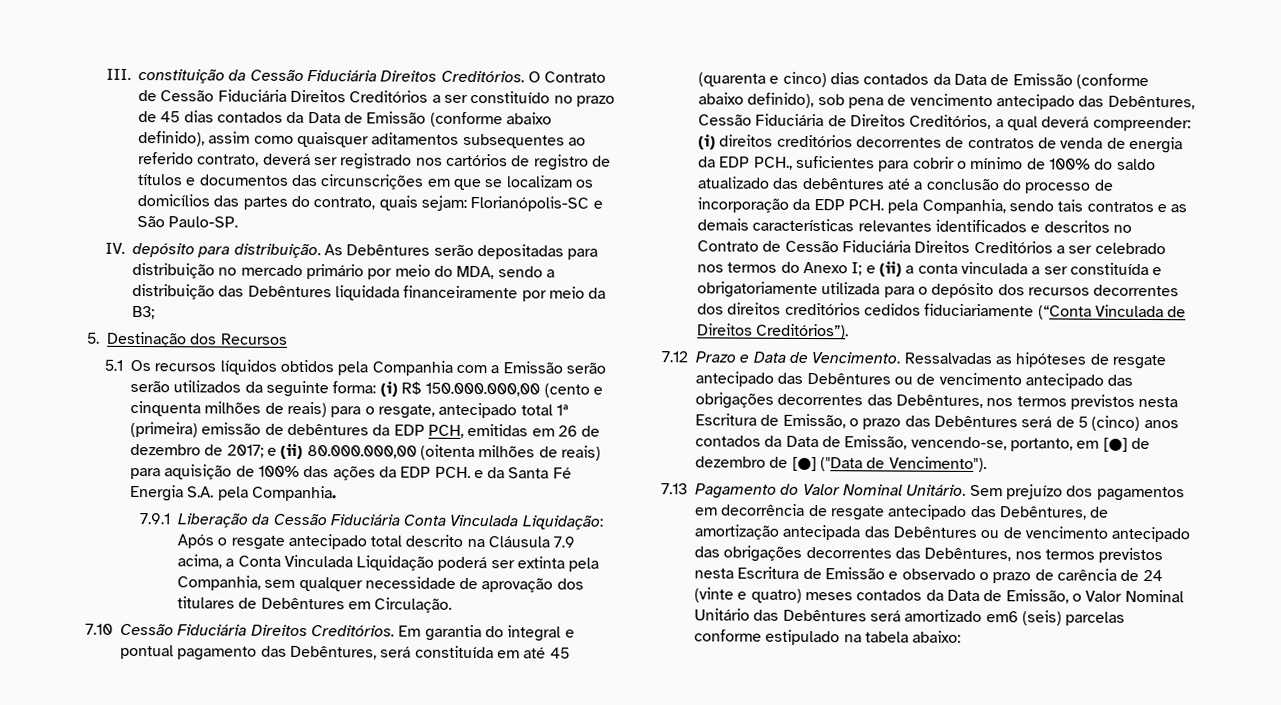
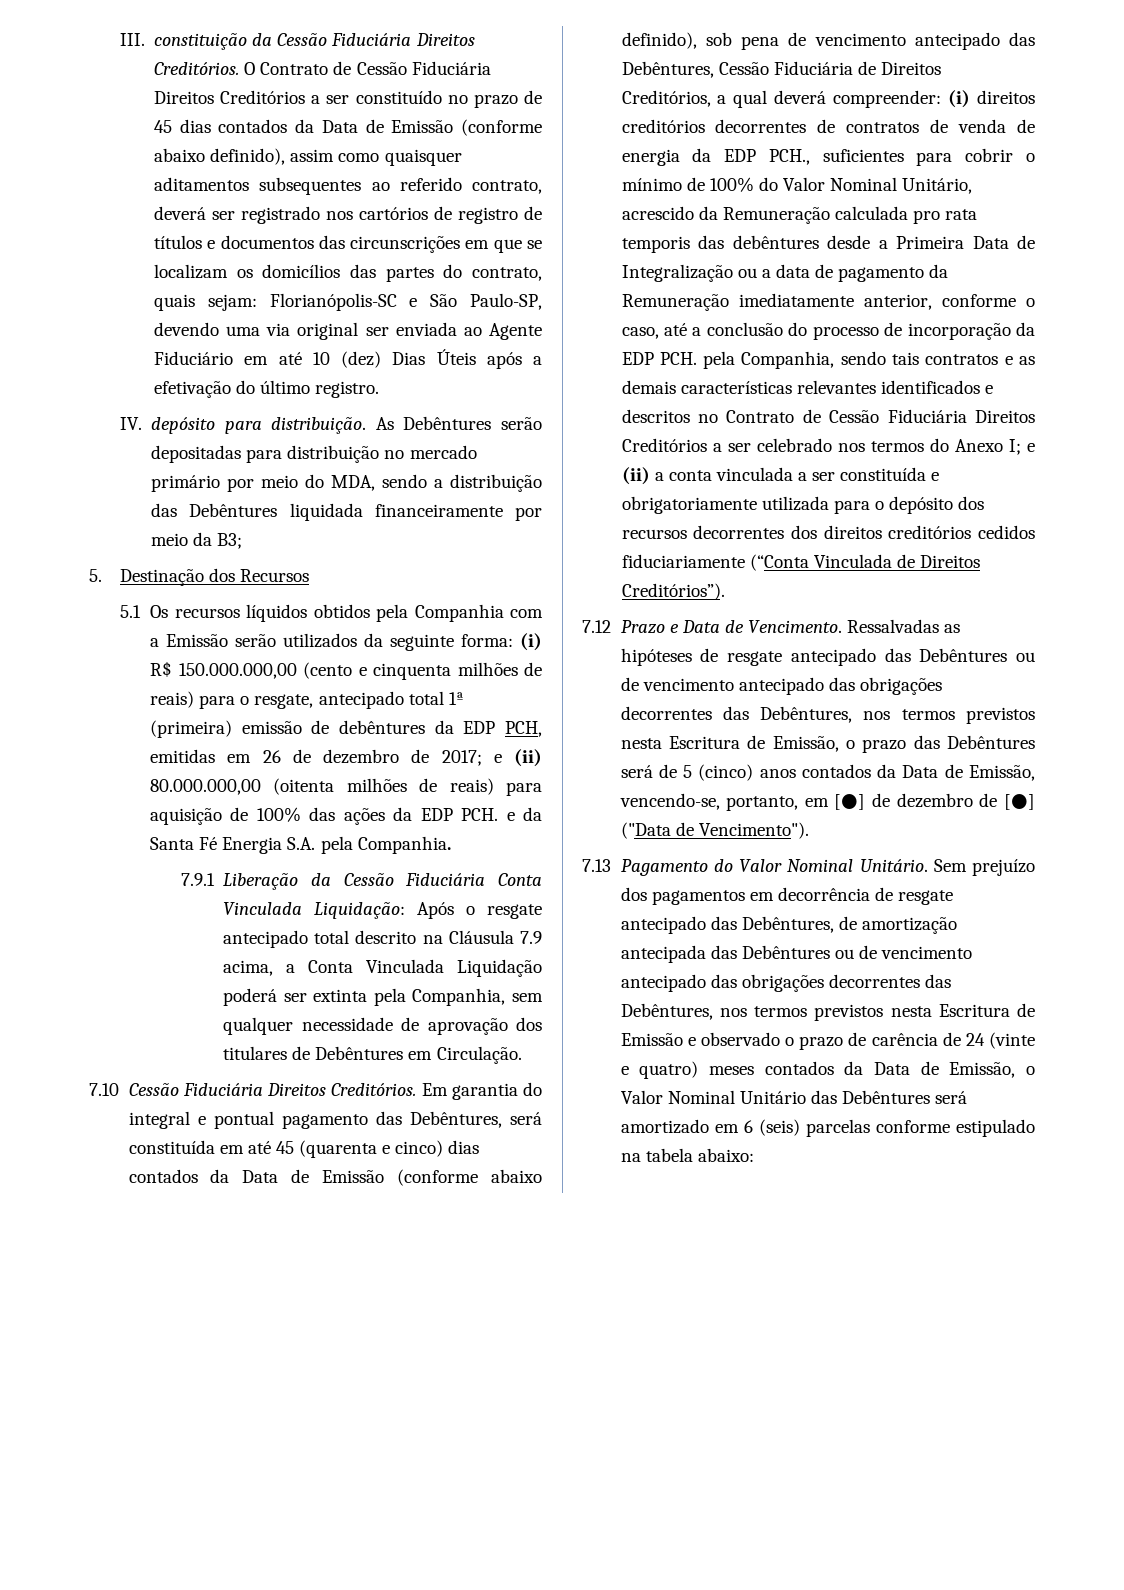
- O Contrato de Cessão Fiduciária Direitos Creditórios a ser constituído no prazo de 45 dias contados da Data de Emissão (conforme abaixo definido), assim como quaisquer aditamentos subsequentes ao referido contrato, deverá ser registrado nos cartórios de registro de títulos e documentos das circunscrições em que se localizam os domicílios das partes do contrato, quais sejam: Florianópolis-SC e São Paulo-SP.
+ O Contrato de Cessão Fiduciária Direitos Creditórios a ser constituído no prazo de 45 dias contados da Data de Emissão (conforme abaixo definido), assim como quaisquer aditamentos subsequentes ao referido contrato, deverá ser registrado nos cartórios de registro de títulos e documentos das circunscrições em que se localizam os domicílios das partes do contrato, quais sejam: Florianópolis-SC e São Paulo-SP, devendo uma via original ser enviada ao Agente Fiduciário em até 10 (dez) Dias Úteis após a efetivação do último registro.
- 5.1 Os recursos líquidos obtidos pela Companhia com a Emissão serão serão utilizados da seguinte forma:
+ 5.1 Os recursos líquidos obtidos pela Companhia com a Emissão serão utilizados da seguinte forma:
- (i) direitos creditórios decorrentes de contratos de venda de energia da EDP PCH., suficientes para cobrir o mínimo de 100% do saldo atualizado das debêntures até a conclusão do processo de incorporação da EDP PCH. pela Companhia, sendo tais contratos e as demais características relevantes identificados e descritos no Contrato de Cessão Fiduciária Direitos Creditórios a ser celebrado nos termos do Anexo I;
+ (i) direitos creditórios decorrentes de contratos de venda de energia da EDP PCH., suficientes para cobrir o mínimo de 100% do Valor Nominal Unitário, acrescido da Remuneração calculada pro rata temporis das debêntures desde a Primeira Data de Integralização ou a data de pagamento da Remuneração imediatamente anterior, conforme o caso, até a conclusão do processo de incorporação da EDP PCH. pela Companhia, sendo tais contratos e as demais características relevantes identificados e descritos no Contrato de Cessão Fiduciária Direitos Creditórios a ser celebrado nos termos do Anexo I;
- Sem prejuízo dos pagamentos em decorrência de resgate antecipado das Debêntures, de amortização antecipada das Debêntures ou de vencimento antecipado das obrigações decorrentes das Debêntures, nos termos previstos nesta Escritura de Emissão e observado o prazo de carência de 24 (vinte e quatro) meses contados da Data de Emissão, o Valor Nominal Unitário das Debêntures será amortizado em6 (seis) parcelas conforme estipulado na tabela abaixo:
+ Sem prejuízo dos pagamentos em decorrência de resgate antecipado das Debêntures, de amortização antecipada das Debêntures ou de vencimento antecipado das obrigações decorrentes das Debêntures, nos termos previstos nesta Escritura de Emissão e observado o prazo de carência de 24 (vinte e quatro) meses contados da Data de Emissão, o Valor Nominal Unitário das Debêntures será amortizado em 6 (seis) parcelas conforme estipulado na tabela abaixo:

